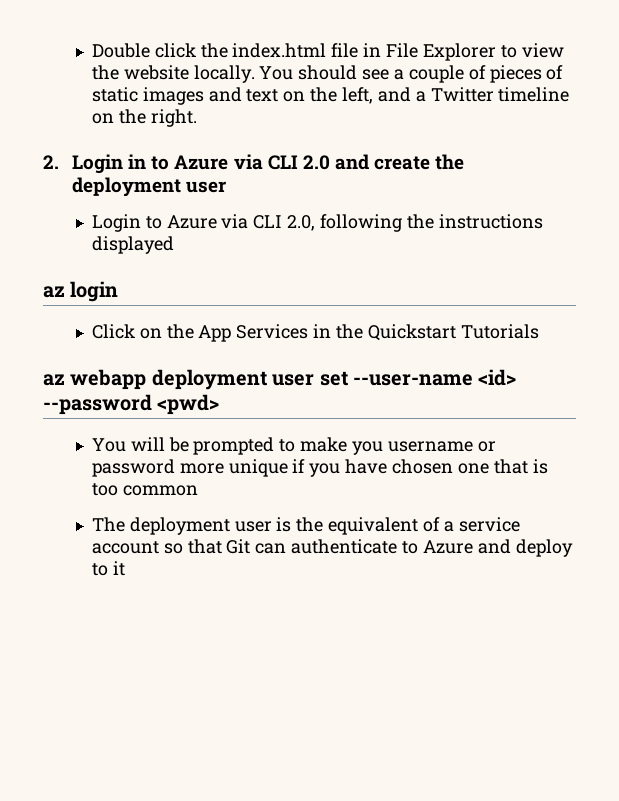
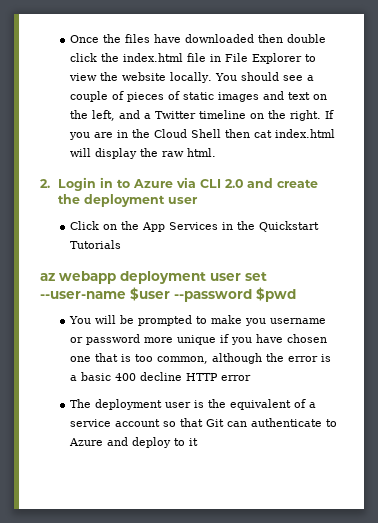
- Double click the index.html file in File Explorer to view the website locally.
+ Once the files have downloaded then double click the index.html file in File Explorer to view the website locally.
+ If you are in the Cloud Shell then cat index.html will display the raw html.
- Login to Azure via CLI 2.0, following the instructions displayed
- az login
- az webapp deployment user set --user-name <id> --password <pwd>
+ az webapp deployment user set --user-name $user --password $pwd
- You will be prompted to make you username or password more unique if you have chosen one that is too common
+ You will be prompted to make you username or password more unique if you have chosen one that is too common, although the error is a basic 400 decline HTTP error

